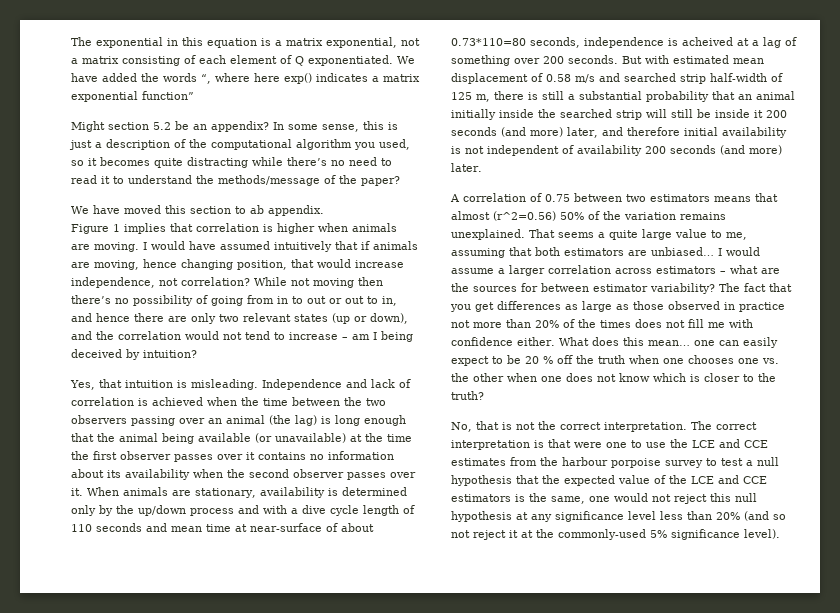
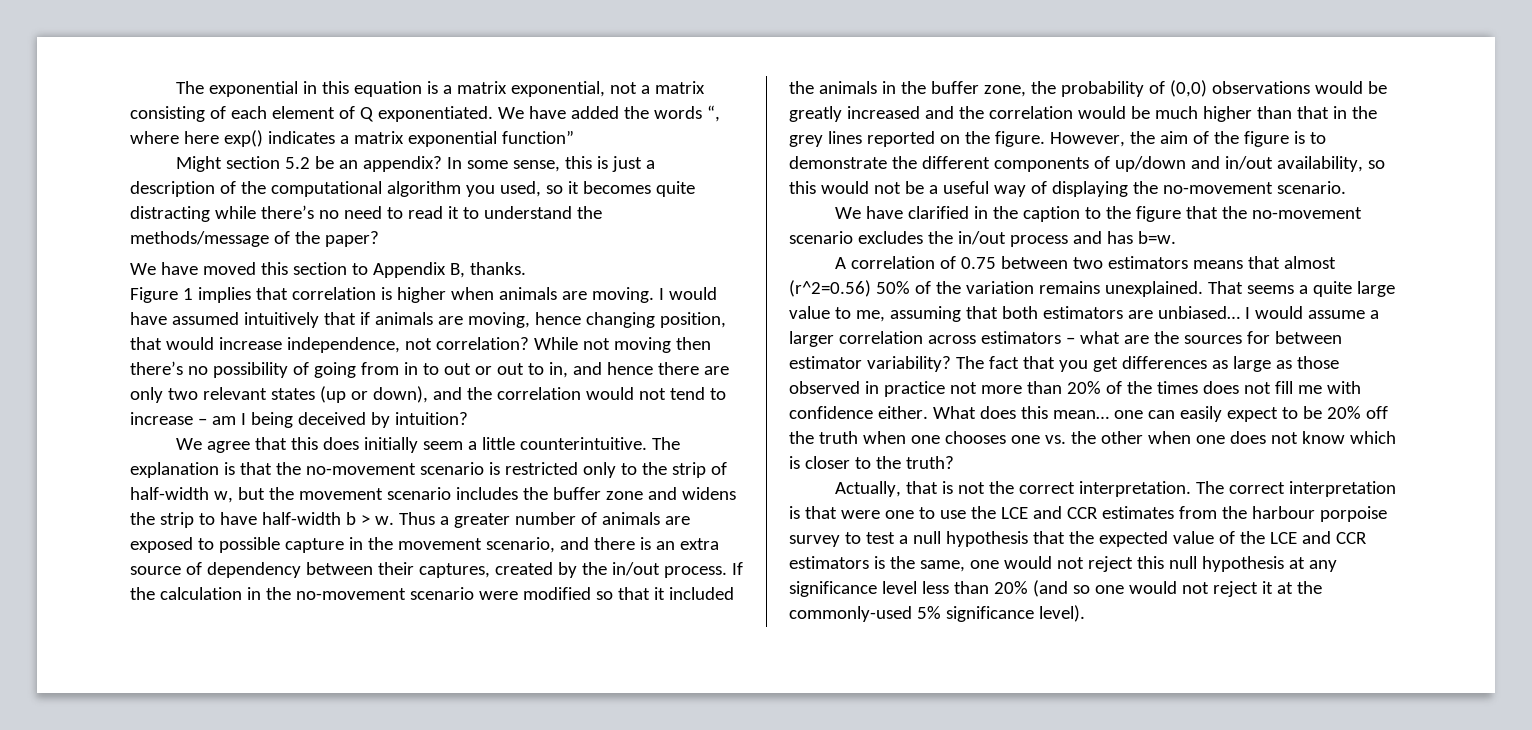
- We have moved this section to ab appendix.
+ We have moved this section to Appendix B, thanks.
- Yes, that intuition is misleading. Independence and lack of correlation is achieved when the time between the two observers passing over an animal (the lag) is long enough that the animal being available (or unavailable) at the time the first observer passes over it contains no information about its availability when the second observer passes over it. When animals are stationary, availability is determined only by the up/down process and with a dive cycle length of 110 seconds and mean time at near-surface of about 0.73*110=80 seconds, independence is acheived at a lag of something over 200 seconds. But with estimated mean displacement of 0.58 m/s and searched strip half-width of 125 m, there is still a substantial probability that an animal initially inside the searched strip will still be inside it 200 seconds (and more) later, and therefore initial availability is not independent of availability 200 seconds (and more) later.
+ We agree that this does initially seem a little counterintuitive. The explanation is that the no-movement scenario is restricted only to the strip of half-width w, but the movement scenario includes the buffer zone and widens the strip to have half-width b > w. Thus a greater number of animals are exposed to possible capture in the movement scenario, and there is an extra source of dependency between their captures, created by the in/out process. If the calculation in the no-movement scenario were modified so that it included the animals in the buffer zone, the probability of (0,0) observations would be greatly increased and the correlation would be much higher than that in the grey lines reported on the figure. However, the aim of the figure is to demonstrate the different components of up/down and in/out availability, so this would not be a useful way of displaying the no-movement scenario.
+ We have clarified in the caption to the figure that the no-movement scenario excludes the in/out process and has b=w.
- What does this mean… one can easily expect to be 20 % off the truth when one chooses one vs. the other when one does not know which is closer to the truth?
+ What does this mean… one can easily expect to be 20% off the truth when one chooses one vs. the other when one does not know which is closer to the truth?
- No, that is not the correct interpretation.
+ Actually, that is not the correct interpretation.
- The correct interpretation is that were one to use the LCE and CCE estimates from the harbour porpoise survey to test a null hypothesis that the expected value of the LCE and CCE estimators is the same, one would not reject this null hypothesis at any significance level less than 20% (and so not reject it at the commonly-used 5% significance level).
+ The correct interpretation is that were one to use the LCE and CCR estimates from the harbour porpoise survey to test a null hypothesis that the expected value of the LCE and CCR estimators is the same, one would not reject this null hypothesis at any significance level less than 20% (and so one would not reject it at the commonly-used 5% significance level).

